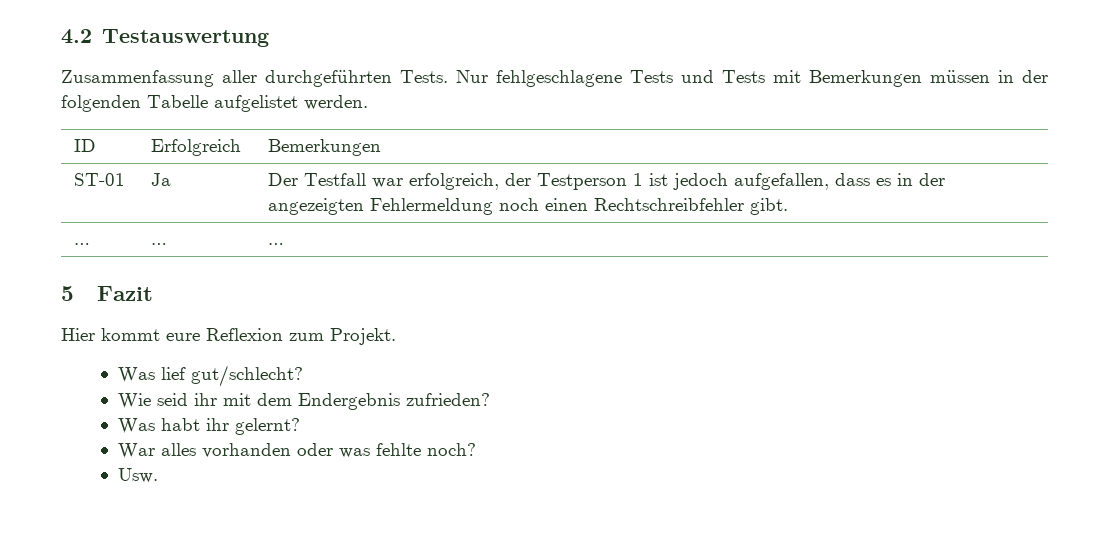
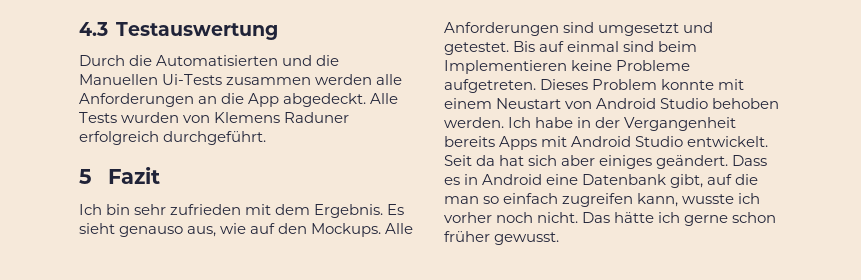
- 4.2 Testauswertung
+ 4.3 Testauswertung
- Zusammenfassung aller durchgeführten Tests. Nur fehlgeschlagene Tests und Tests mit Bemerkungen müssen in der folgenden Tabelle aufgelistet werden.
- ID | Erfolgreich | Bemerkungen
- ST-01 | Ja | Der Testfall war erfolgreich, der Testperson 1 ist jedoch aufgefallen, dass es in der angezeigten Fehlermeldung noch einen Rechtschreibfehler gibt.
- … | … | …
+ Durch die Automatisierten und die Manuellen Ui-Tests zusammen werden alle Anforderungen an die App abgedeckt. Alle Tests wurden von Klemens Raduner erfolgreich durchgeführt.
  5 Fazit
- Hier kommt eure Reflexion zum Projekt.
- Was lief gut/schlecht?
- Wie seid ihr mit dem Endergebnis zufrieden?
- Was habt ihr gelernt?
- War alles vorhanden oder was fehlte noch?
- Usw.
+ Ich bin sehr zufrieden mit dem Ergebnis. Es sieht genauso aus, wie auf den Mockups. Alle Anforderungen sind umgesetzt und getestet. Bis auf einmal sind beim Implementieren keine Probleme aufgetreten. Dieses Problem konnte mit einem Neustart von Android Studio behoben werden. Ich habe in der Vergangenheit bereits Apps mit Android Studio entwickelt. Seit da hat sich aber einiges geändert. Dass es in Android eine Datenbank gibt, auf die man so einfach zugreifen kann, wusste ich vorher noch nicht. Das hätte ich gerne schon früher gewusst.

